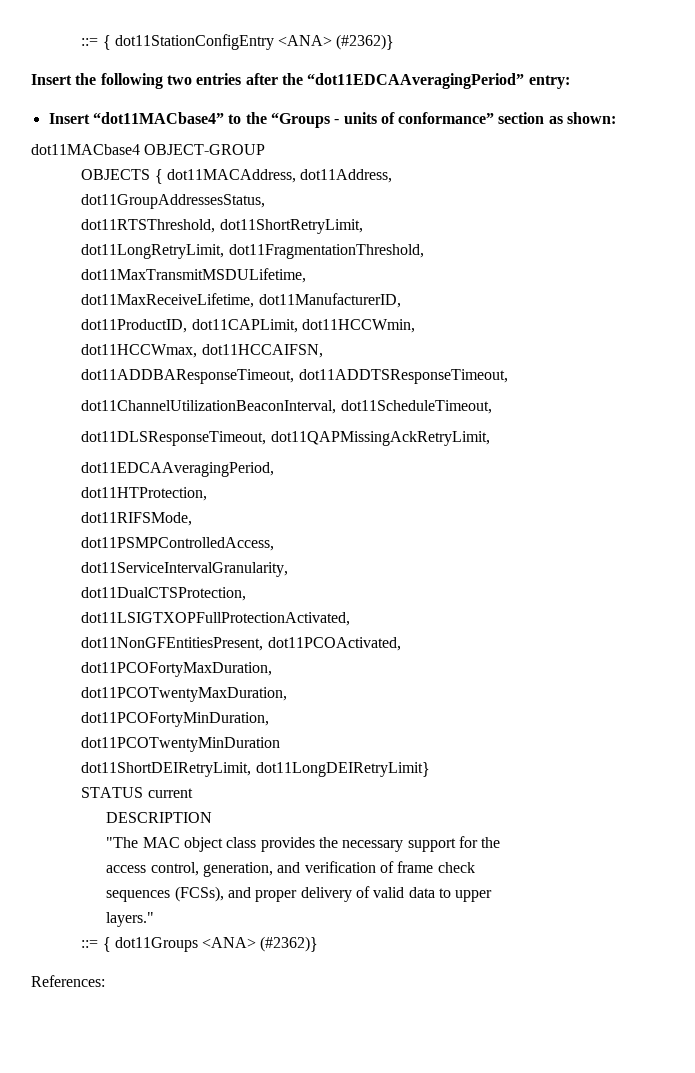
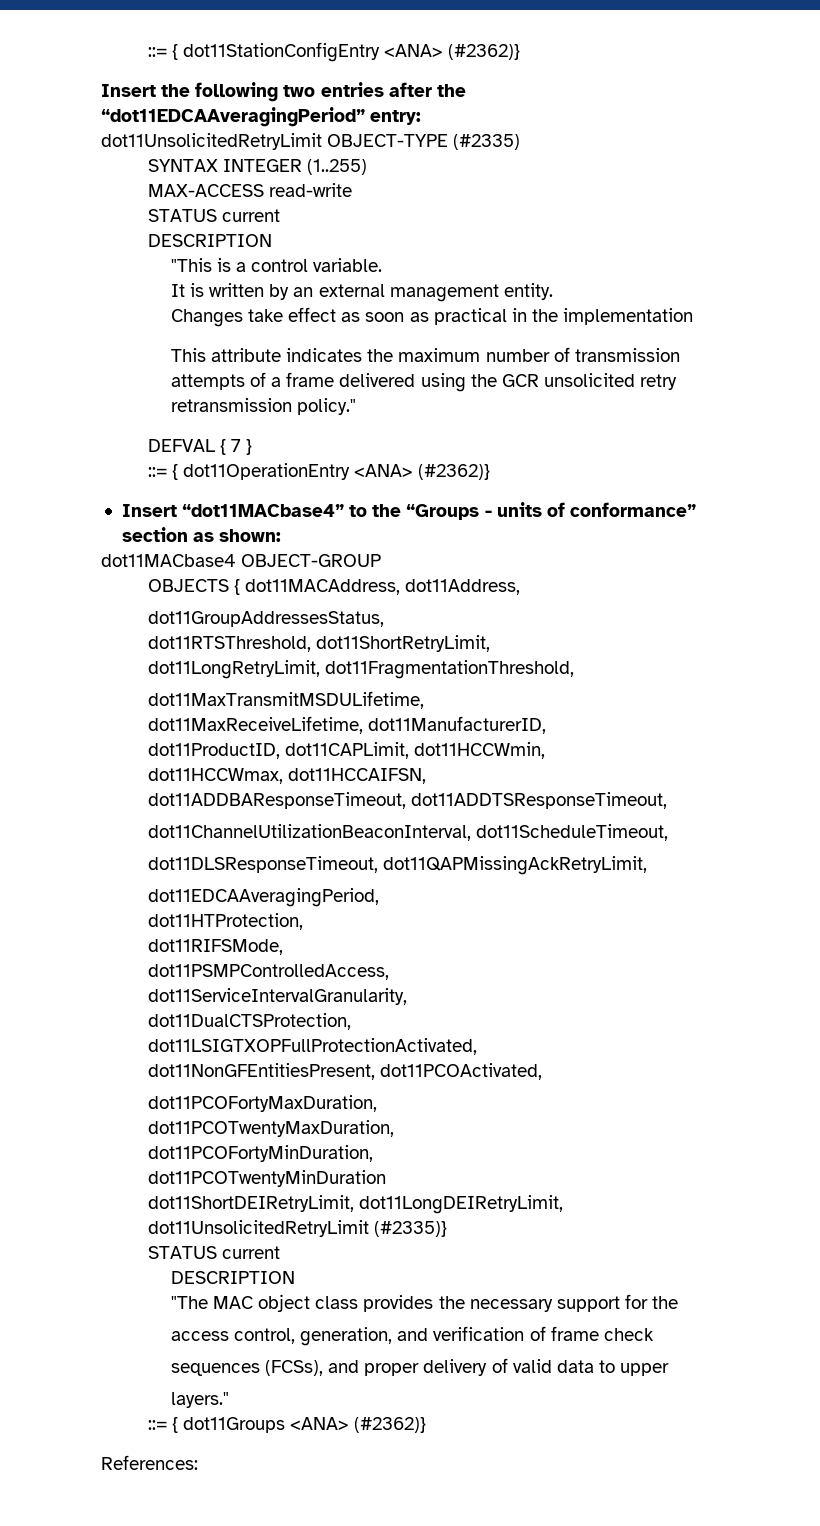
+ dot11UnsolicitedRetryLimit OBJECT-TYPE (#2335)
+ SYNTAX INTEGER (1..255)
+ MAX-ACCESS read-write
+ STATUS current
+ DESCRIPTION
+ "This is a control variable.
+ It is written by an external management entity.
+ Changes take effect as soon as practical in the implementation
+ This attribute indicates the maximum number of transmission attempts of a frame delivered using the GCR unsolicited retry retransmission policy."
+ DEFVAL { 7 }
+ ::= { dot11OperationEntry <ANA> (#2362)}
- dot11ShortDEIRetryLimit, dot11LongDEIRetryLimit}
+ dot11ShortDEIRetryLimit, dot11LongDEIRetryLimit, dot11UnsolicitedRetryLimit (#2335)}

